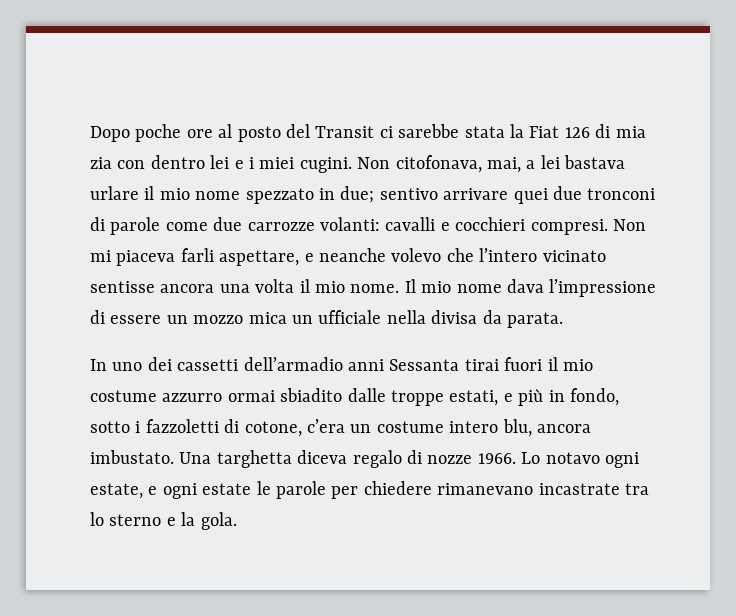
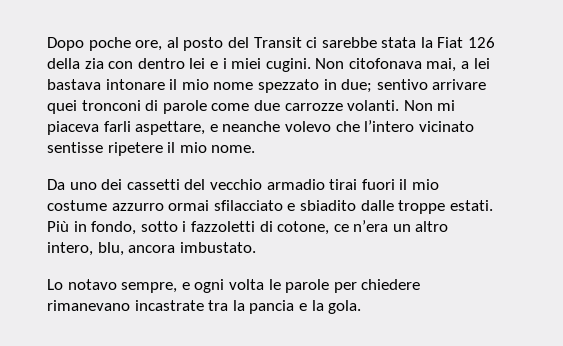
- Dopo poche ore al posto del Transit ci sarebbe stata la Fiat 126 di mia zia con dentro lei e i miei cugini.
+ Dopo poche ore, al posto del Transit ci sarebbe stata la Fiat 126 della zia con dentro lei e i miei cugini.
- Non citofonava, mai, a lei bastava urlare il mio nome spezzato in due; sentivo arrivare quei due tronconi di parole come due carrozze volanti: cavalli e cocchieri compresi.
+ Non citofonava mai, a lei bastava intonare il mio nome spezzato in due; sentivo arrivare quei tronconi di parole come due carrozze volanti.
- Non mi piaceva farli aspettare, e neanche volevo che l’intero vicinato sentisse ancora una volta il mio nome. Il mio nome dava l’impressione di essere un mozzo mica un ufficiale nella divisa da parata.
- In uno dei cassetti dell’armadio anni Sessanta tirai fuori il mio costume azzurro ormai sbiadito dalle troppe estati, e più in fondo, sotto i fazzoletti di cotone, c’era un costume intero blu, ancora imbustato. Una targhetta diceva regalo di nozze 1966. Lo notavo ogni estate, e ogni estate le parole per chiedere rimanevano incastrate tra lo sterno e la gola.
+ Non mi piaceva farli aspettare, e neanche volevo che l’intero vicinato sentisse ripetere il mio nome.
+ Da uno dei cassetti del vecchio armadio tirai fuori il mio costume azzurro ormai sfilacciato e sbiadito dalle troppe estati. Più in fondo, sotto i fazzoletti di cotone, ce n’era un altro intero, blu, ancora imbustato.
+ Lo notavo sempre, e ogni volta le parole per chiedere rimanevano incastrate tra la pancia e la gola.

